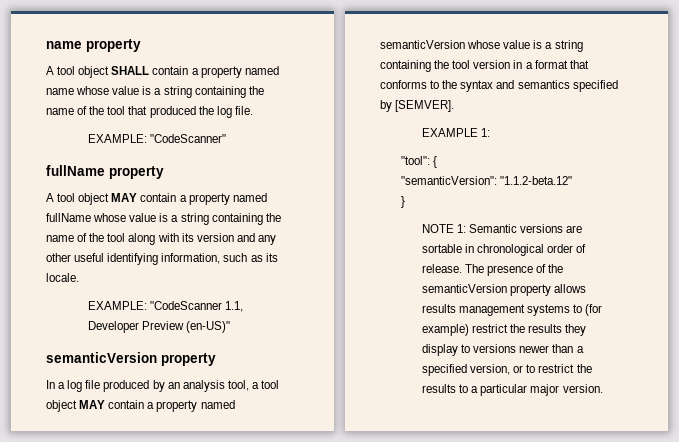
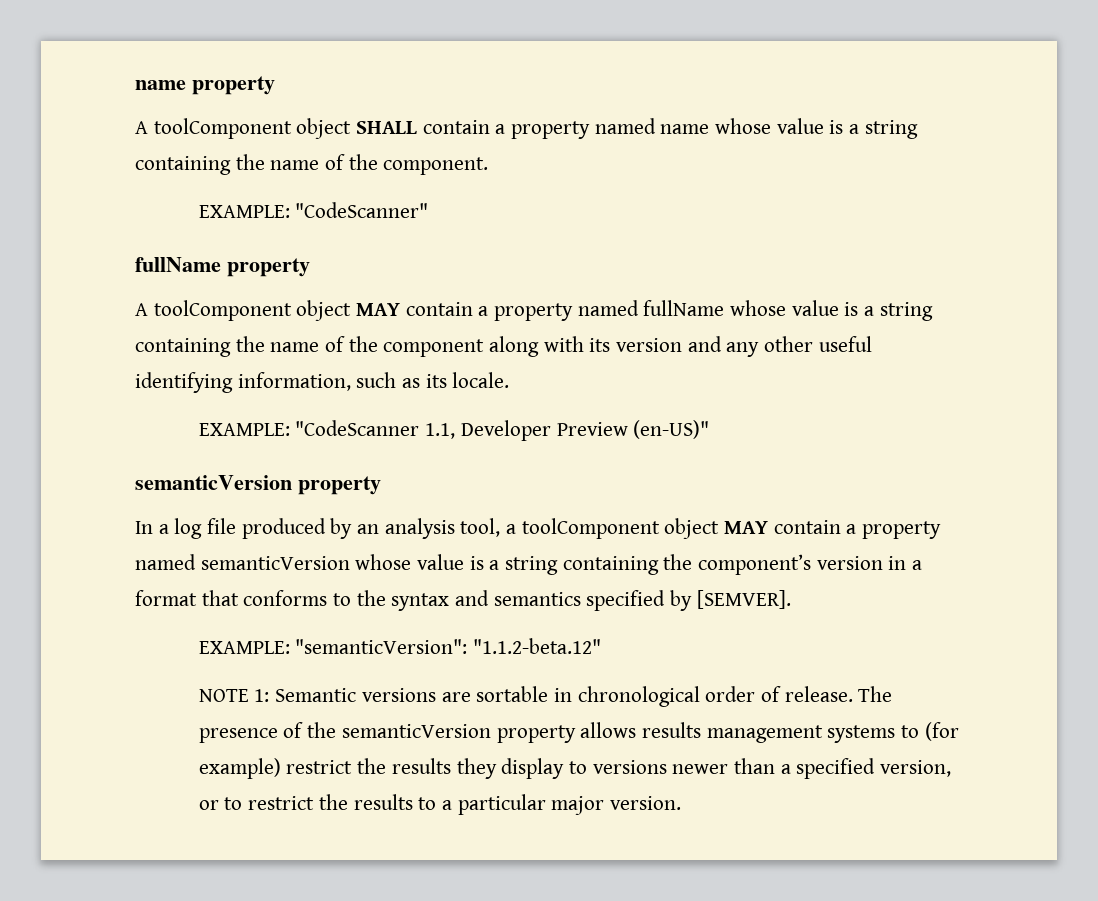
- A tool object SHALL contain a property named name whose value is a string containing the name of the tool that produced the log file.
+ A toolComponent object SHALL contain a property named name whose value is a string containing the name of the component.
- A tool object MAY contain a property named fullName whose value is a string containing the name of the tool along with its version and any other useful identifying information, such as its locale.
+ A toolComponent object MAY contain a property named fullName whose value is a string containing the name of the component along with its version and any other useful identifying information, such as its locale.
- In a log file produced by an analysis tool, a tool object MAY contain a property named semanticVersion whose value is a string containing the tool version in a format that conforms to the syntax and semantics specified by [SEMVER].
+ In a log file produced by an analysis tool, a toolComponent object MAY contain a property named semanticVersion whose value is a string containing the component’s version in a format that conforms to the syntax and semantics specified by [SEMVER].
- EXAMPLE 1:
- "tool": {
- "semanticVersion": "1.1.2-beta.12"
+ EXAMPLE: "semanticVersion": "1.1.2-beta.12"
- }

